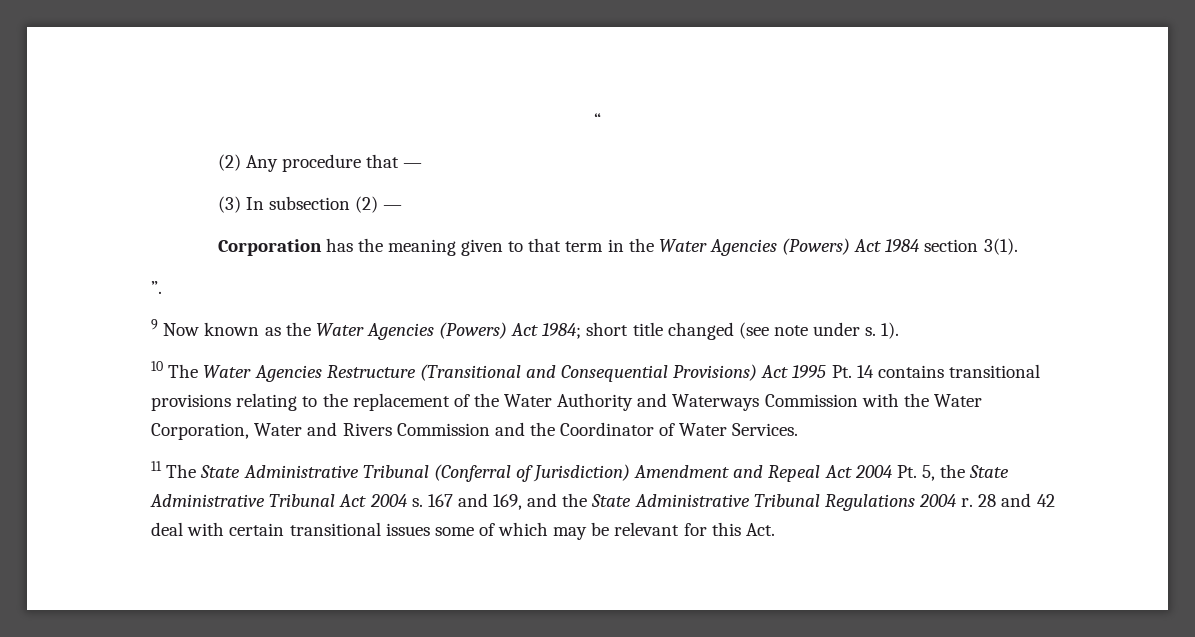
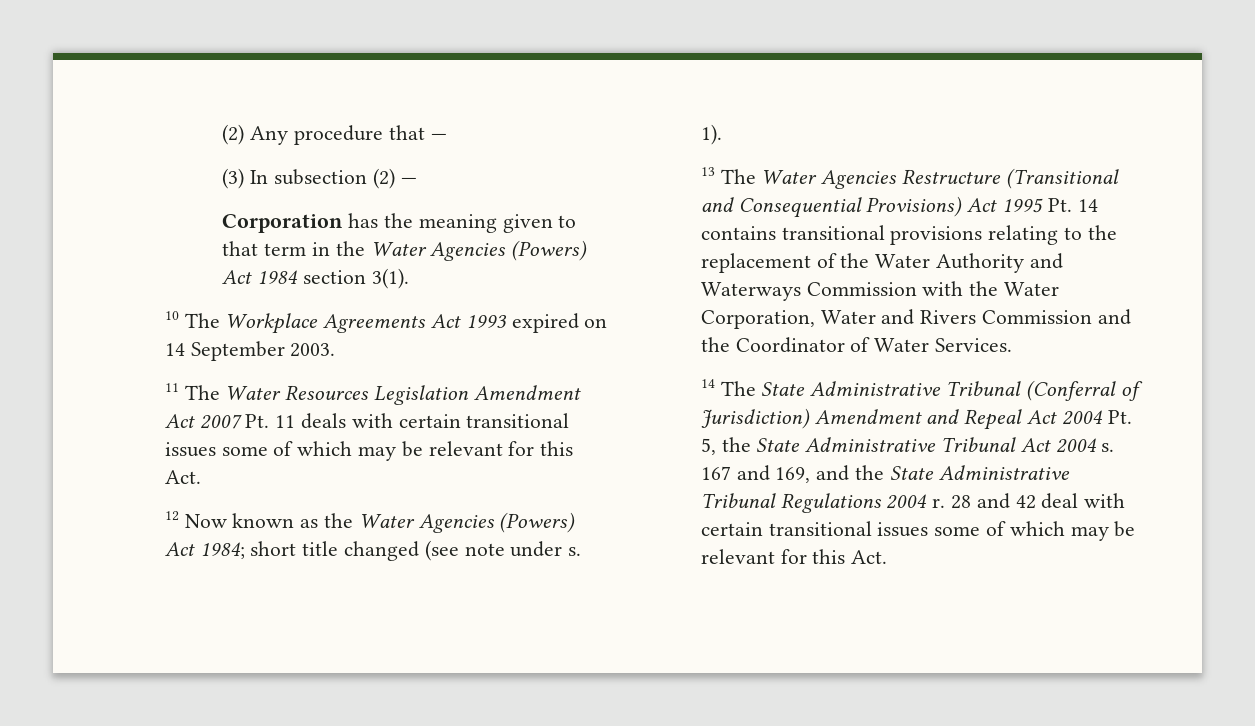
- “
- ”.
- 9 Now known as the Water Agencies (Powers) Act 1984; short title changed (see note under s.
+ 10 The Workplace Agreements Act 1993 expired on 14 September 2003.
+ 11 The Water Resources Legislation Amendment Act 2007 Pt. 11 deals with certain transitional issues some of which may be relevant for this Act.
+ 12 Now known as the Water Agencies (Powers) Act 1984; short title changed (see note under s.
- 10 The Water Agencies Restructure (Transitional and Consequential Provisions) Act 1995 Pt. 14 contains transitional provisions relating to the replacement of the Water Authority and Waterways Commission with the Water Corporation, Water and Rivers Commission and the Coordinator of Water Services.
+ 13 The Water Agencies Restructure (Transitional and Consequential Provisions) Act 1995 Pt. 14 contains transitional provisions relating to the replacement of the Water Authority and Waterways Commission with the Water Corporation, Water and Rivers Commission and the Coordinator of Water Services.
- 11 The State Administrative Tribunal (Conferral of Jurisdiction) Amendment and Repeal Act 2004 Pt. 5, the State Administrative Tribunal Act 2004 s.
+ 14 The State Administrative Tribunal (Conferral of Jurisdiction) Amendment and Repeal Act 2004 Pt. 5, the State Administrative Tribunal Act 2004 s.

